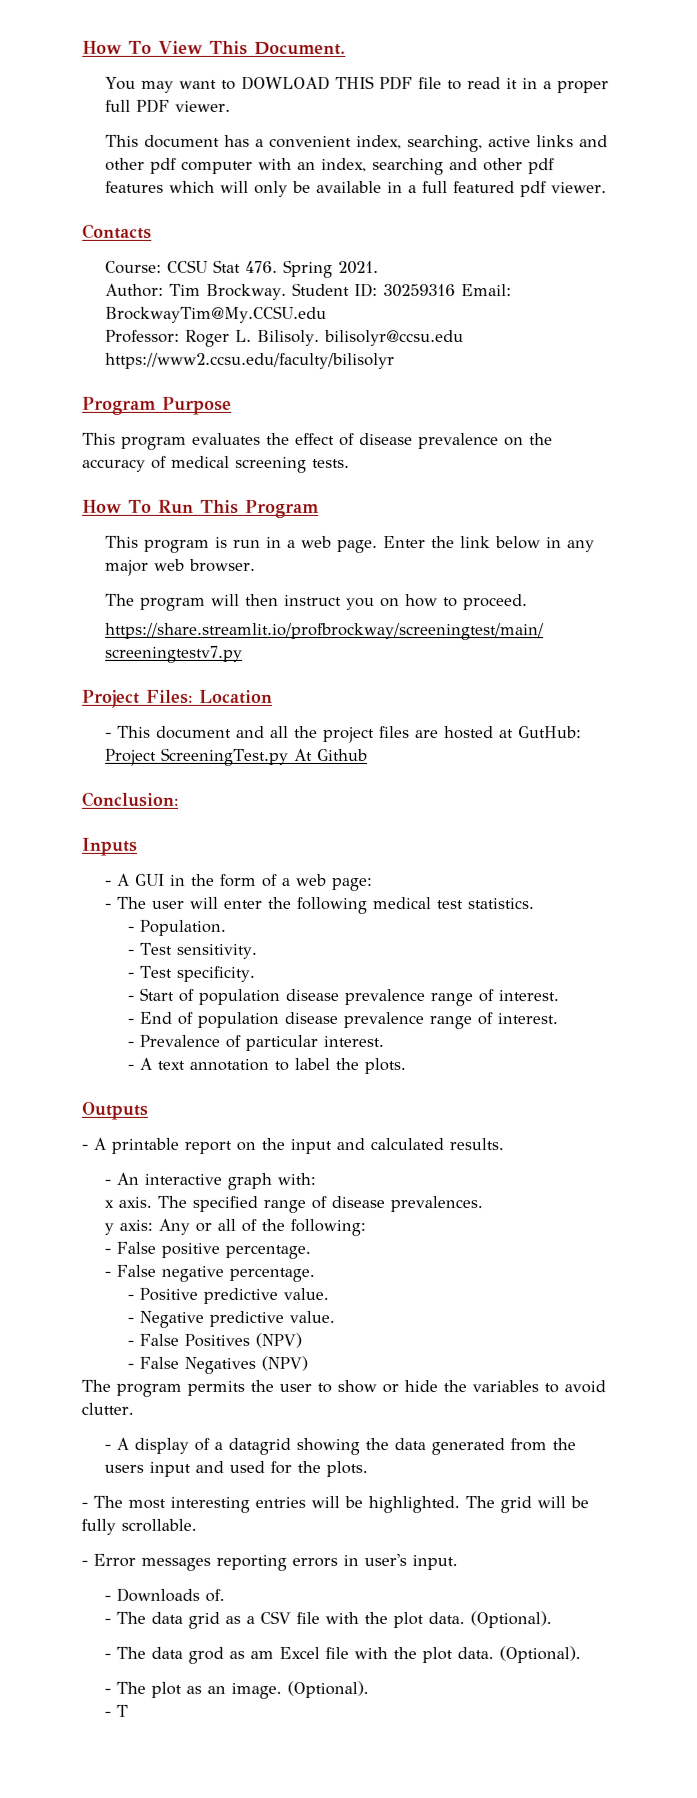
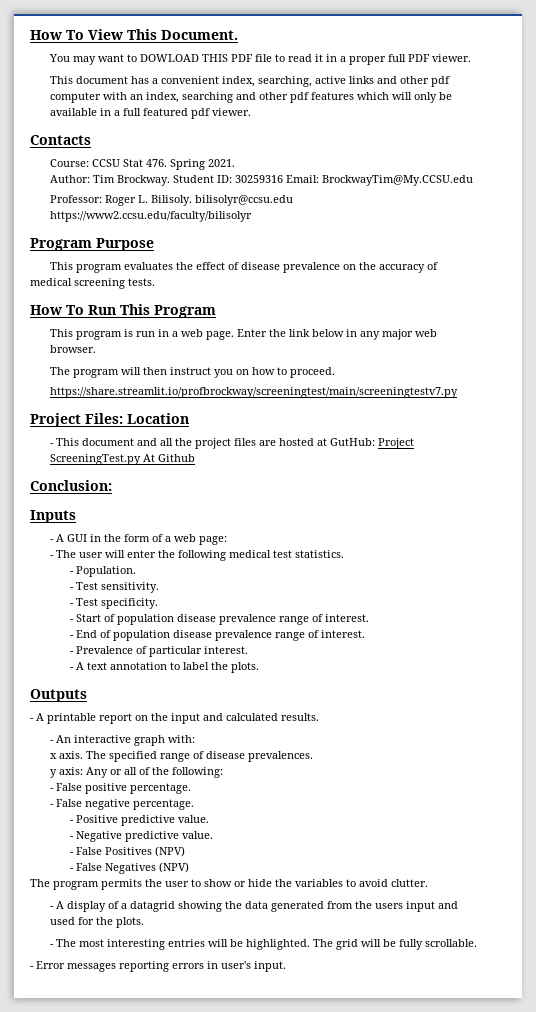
- - Downloads of.
- - The data grid as a CSV file with the plot data. (Optional).
- - The data grod as am Excel file with the plot data. (Optional).
- - The plot as an image. (Optional).
- - T

